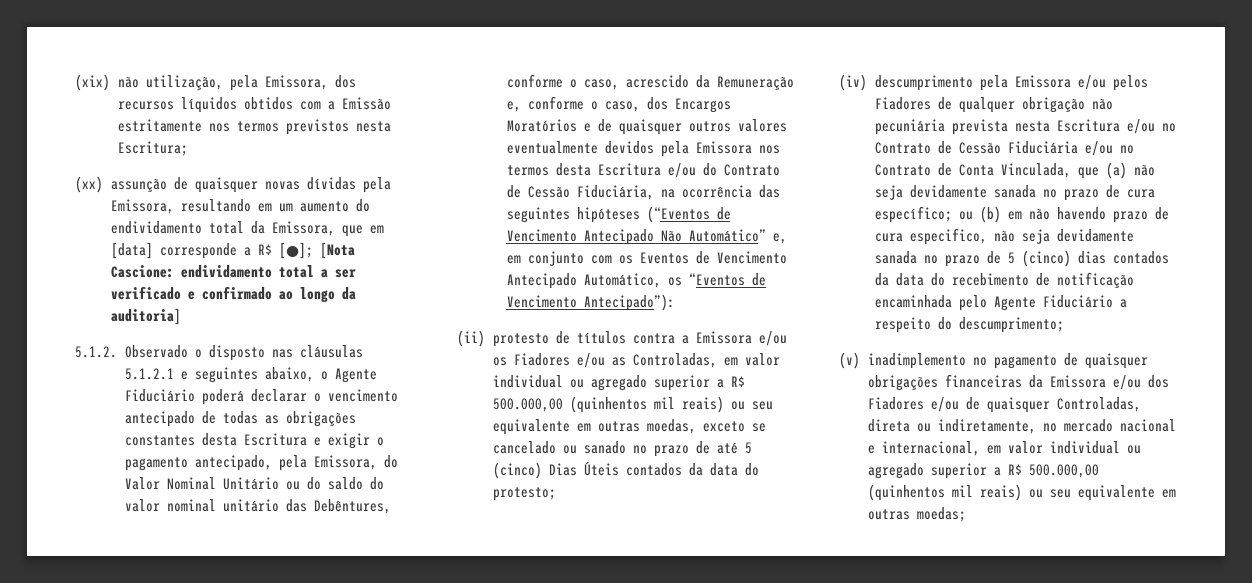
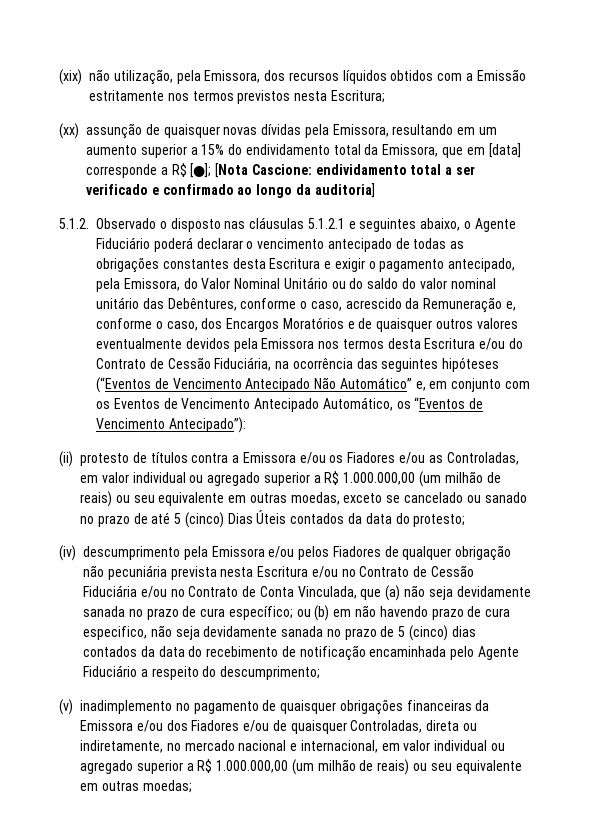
- (xx) assunção de quaisquer novas dívidas pela Emissora, resultando em um aumento do endividamento total da Emissora, que em [data] corresponde a R$ [●]; [Nota Cascione: endividamento total a ser verificado e confirmado ao longo da auditoria]
+ (xx) assunção de quaisquer novas dívidas pela Emissora, resultando em um aumento superior a 15% do endividamento total da Emissora, que em [data] corresponde a R$ [●]; [Nota Cascione: endividamento total a ser verificado e confirmado ao longo da auditoria]
- (ii) protesto de títulos contra a Emissora e/ou os Fiadores e/ou as Controladas, em valor individual ou agregado superior a R$ 500.000,00 (quinhentos mil reais) ou seu equivalente em outras moedas, exceto se cancelado ou sanado no prazo de até 5 (cinco) Dias Úteis contados da data do protesto;
+ (ii) protesto de títulos contra a Emissora e/ou os Fiadores e/ou as Controladas, em valor individual ou agregado superior a R$ 1.000.000,00 (um milhão de reais) ou seu equivalente em outras moedas, exceto se cancelado ou sanado no prazo de até 5 (cinco) Dias Úteis contados da data do protesto;
- (v) inadimplemento no pagamento de quaisquer obrigações financeiras da Emissora e/ou dos Fiadores e/ou de quaisquer Controladas, direta ou indiretamente, no mercado nacional e internacional, em valor individual ou agregado superior a R$ 500.000,00 (quinhentos mil reais) ou seu equivalente em outras moedas;
+ (v) inadimplemento no pagamento de quaisquer obrigações financeiras da Emissora e/ou dos Fiadores e/ou de quaisquer Controladas, direta ou indiretamente, no mercado nacional e internacional, em valor individual ou agregado superior a R$ 1.000.000,00 (um milhão de reais) ou seu equivalente em outras moedas;

